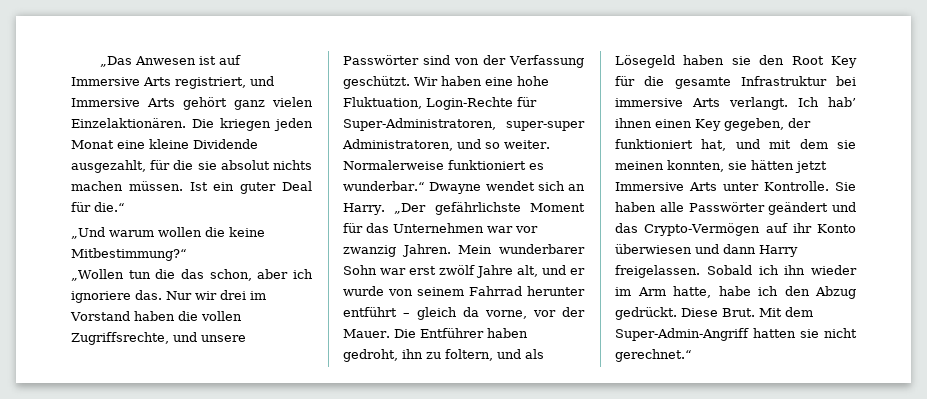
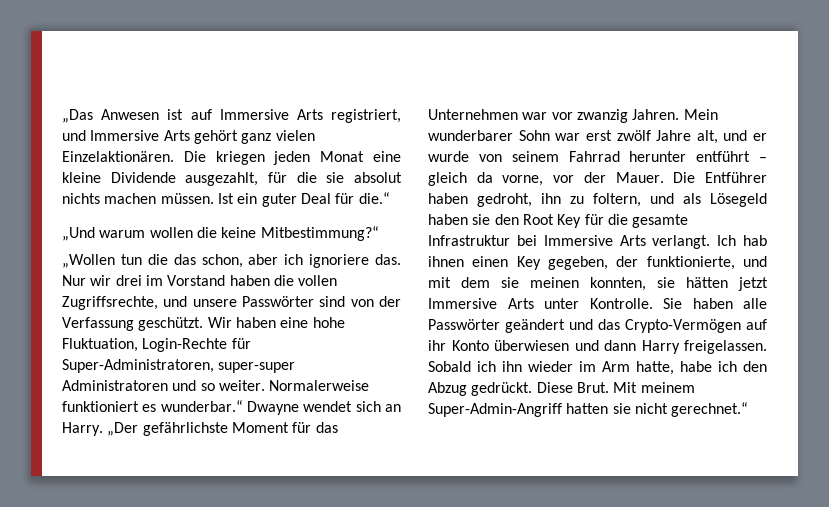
- Wir haben eine hohe Fluktuation, Login-Rechte für Super-Administratoren, super-super Administratoren, und so weiter.
+ Wir haben eine hohe Fluktuation, Login-Rechte für Super-Administratoren, super-super Administratoren und so weiter.
- Die Entführer haben gedroht, ihn zu foltern, und als Lösegeld haben sie den Root Key für die gesamte Infrastruktur bei immersive Arts verlangt.
+ Die Entführer haben gedroht, ihn zu foltern, und als Lösegeld haben sie den Root Key für die gesamte Infrastruktur bei Immersive Arts verlangt.
- Ich hab’ ihnen einen Key gegeben, der funktioniert hat, und mit dem sie meinen konnten, sie hätten jetzt Immersive Arts unter Kontrolle.
+ Ich hab ihnen einen Key gegeben, der funktionierte, und mit dem sie meinen konnten, sie hätten jetzt Immersive Arts unter Kontrolle.
- Mit dem Super-Admin-Angriff hatten sie nicht gerechnet.“
+ Mit meinem Super-Admin-Angriff hatten sie nicht gerechnet.“

